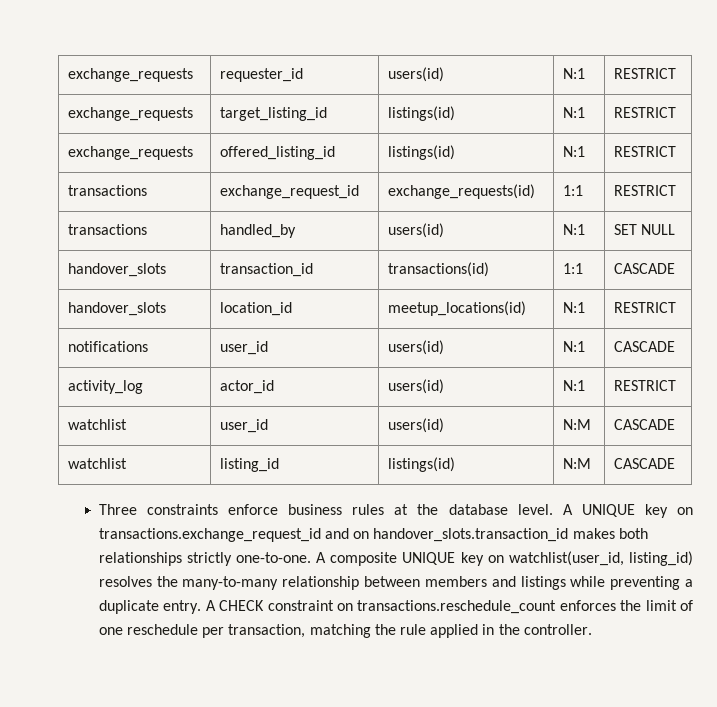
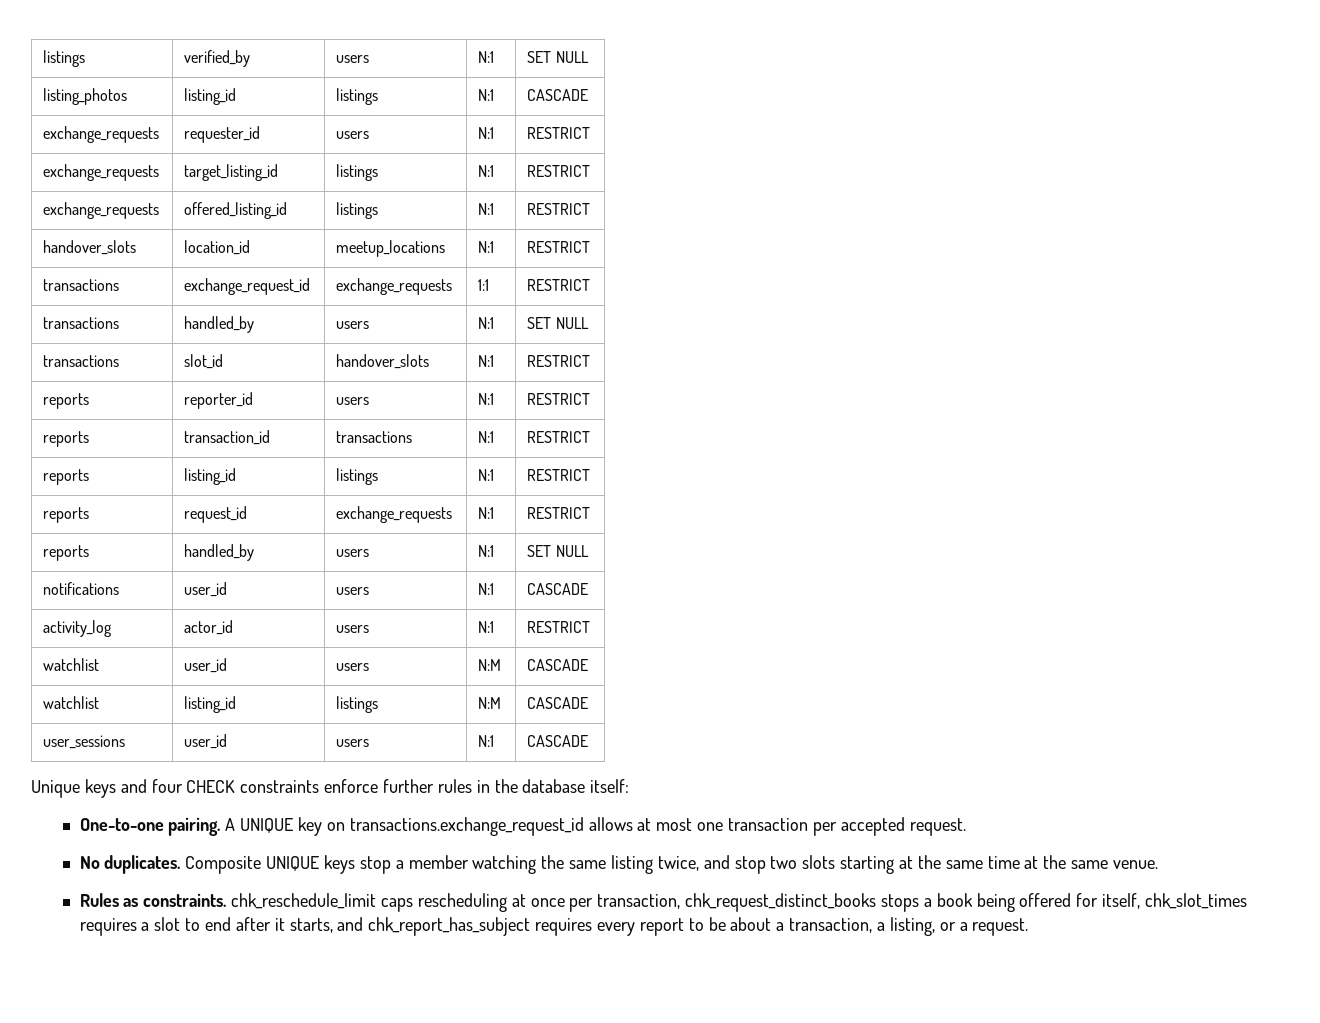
+ listings | verified_by | users | N:1 | SET NULL
+ listing_photos | listing_id | listings | N:1 | CASCADE
- exchange_requests | requester_id | users(id) | N:1 | RESTRICT
+ exchange_requests | requester_id | users | N:1 | RESTRICT
- exchange_requests | target_listing_id | listings(id) | N:1 | RESTRICT
+ exchange_requests | target_listing_id | listings | N:1 | RESTRICT
- exchange_requests | offered_listing_id | listings(id) | N:1 | RESTRICT
+ exchange_requests | offered_listing_id | listings | N:1 | RESTRICT
+ handover_slots | location_id | meetup_locations | N:1 | RESTRICT
- transactions | exchange_request_id | exchange_requests(id) | 1:1 | RESTRICT
+ transactions | exchange_request_id | exchange_requests | 1:1 | RESTRICT
- transactions | handled_by | users(id) | N:1 | SET NULL
- handover_slots | transaction_id | transactions(id) | 1:1 | CASCADE
- handover_slots | location_id | meetup_locations(id) | N:1 | RESTRICT
+ transactions | handled_by | users | N:1 | SET NULL
+ transactions | slot_id | handover_slots | N:1 | RESTRICT
+ reports | reporter_id | users | N:1 | RESTRICT
+ reports | transaction_id | transactions | N:1 | RESTRICT
+ reports | listing_id | listings | N:1 | RESTRICT
+ reports | request_id | exchange_requests | N:1 | RESTRICT
+ reports | handled_by | users | N:1 | SET NULL
- notifications | user_id | users(id) | N:1 | CASCADE
+ notifications | user_id | users | N:1 | CASCADE
- activity_log | actor_id | users(id) | N:1 | RESTRICT
+ activity_log | actor_id | users | N:1 | RESTRICT
- watchlist | user_id | users(id) | N:M | CASCADE
+ watchlist | user_id | users | N:M | CASCADE
- watchlist | listing_id | listings(id) | N:M | CASCADE
- Three constraints enforce business rules at the database level.
+ watchlist | listing_id | listings | N:M | CASCADE
+ user_sessions | user_id | users | N:1 | CASCADE
+ Unique keys and four CHECK constraints enforce further rules in the database itself:
+ One-to-one pairing.
- A UNIQUE key on transactions.exchange_request_id and on handover_slots.transaction_id makes both relationships strictly one-to-one. A composite UNIQUE key on watchlist(user_id, listing_id) resolves the many-to-many relationship between members and listings while preventing a duplicate entry. A CHECK constraint on transactions.reschedule_count enforces the limit of one reschedule per transaction, matching the rule applied in the controller.
+ A UNIQUE key on transactions.exchange_request_id allows at most one transaction per accepted request.
+ No duplicates. Composite UNIQUE keys stop a member watching the same listing twice, and stop two slots starting at the same time at the same venue.
+ Rules as constraints. chk_reschedule_limit caps rescheduling at once per transaction, chk_request_distinct_books stops a book being offered for itself, chk_slot_times requires a slot to end after it starts, and chk_report_has_subject requires every report to be about a transaction, a listing, or a request.

